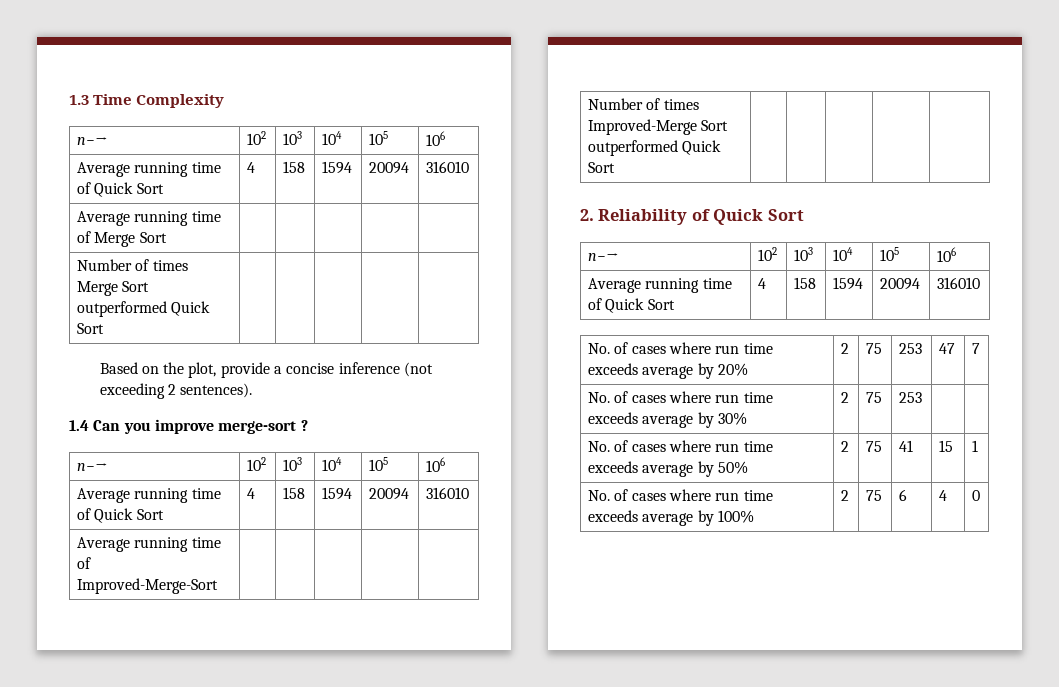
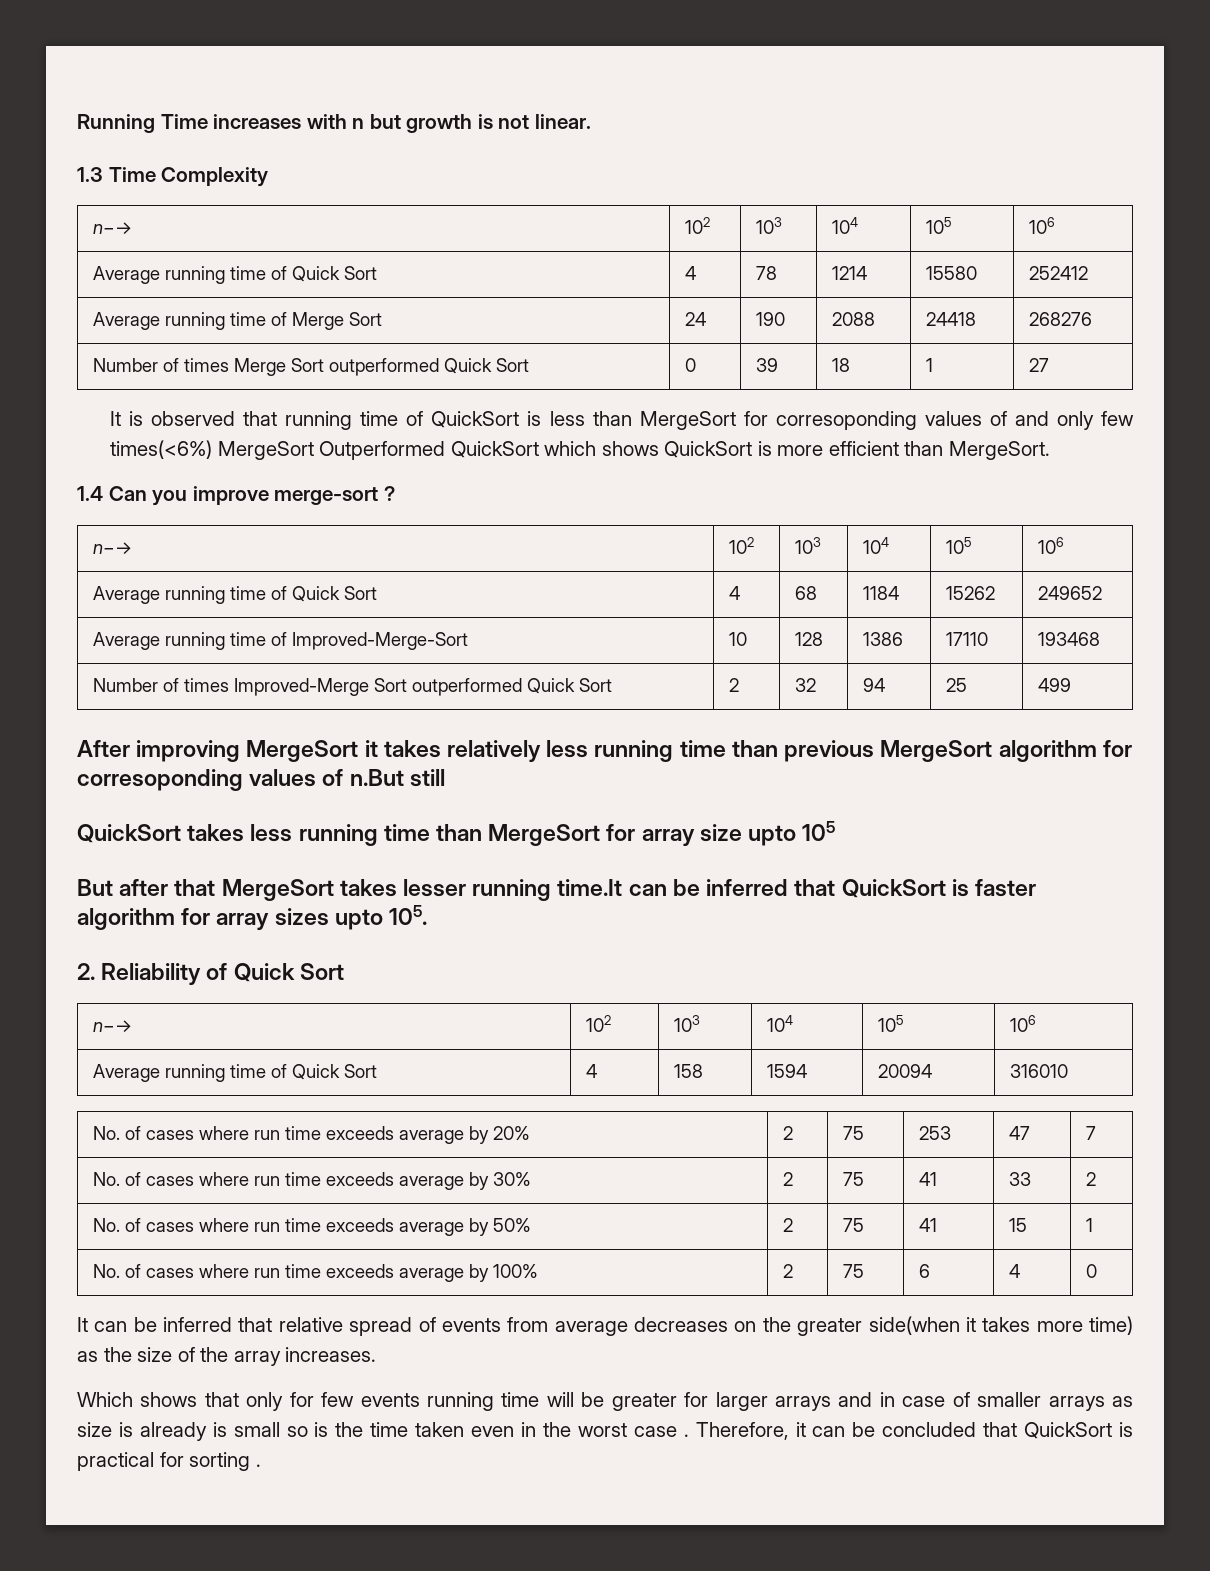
+ Running Time increases with n but growth is not linear.
  1.3 Time Complexity
  n−→ | 102 | 103 | 104 | 105 | 106
- Average running time of Quick Sort | 4 | 158 | 1594 | 20094 | 316010
+ Average running time of Quick Sort | 4 | 78 | 1214 | 15580 | 252412
- Average running time of Merge Sort | | | | |
+ Average running time of Merge Sort | 24 | 190 | 2088 | 24418 | 268276
- Number of times Merge Sort outperformed Quick Sort | | | | |
- Based on the plot, provide a concise inference (not exceeding 2 sentences).
+ Number of times Merge Sort outperformed Quick Sort | 0 | 39 | 18 | 1 | 27
+ It is observed that running time of QuickSort is less than MergeSort for corresoponding values of and only few times(<6%) MergeSort Outperformed QuickSort which shows QuickSort is more efficient than MergeSort.
  1.4 Can you improve merge-sort ?
  n−→ | 102 | 103 | 104 | 105 | 106
- Average running time of Quick Sort | 4 | 158 | 1594 | 20094 | 316010
+ Average running time of Quick Sort | 4 | 68 | 1184 | 15262 | 249652
- Average running time of Improved-Merge-Sort | | | | |
+ Average running time of Improved-Merge-Sort | 10 | 128 | 1386 | 17110 | 193468
- Number of times Improved-Merge Sort outperformed Quick Sort | | | | |
+ Number of times Improved-Merge Sort outperformed Quick Sort | 2 | 32 | 94 | 25 | 499
+ After improving MergeSort it takes relatively less running time than previous MergeSort algorithm for corresoponding values of n.But still
+ QuickSort takes less running time than MergeSort for array size upto 105
+ But after that MergeSort takes lesser running time.It can be inferred that QuickSort is faster algorithm for array sizes upto 105.
- No. of cases where run time exceeds average by 30% | 2 | 75 | 253 | |
+ No. of cases where run time exceeds average by 30% | 2 | 75 | 41 | 33 | 2
+ It can be inferred that relative spread of events from average decreases on the greater side(when it takes more time) as the size of the array increases.
+ Which shows that only for few events running time will be greater for larger arrays and in case of smaller arrays as size is already is small so is the time taken even in the worst case . Therefore, it can be concluded that QuickSort is practical for sorting .

